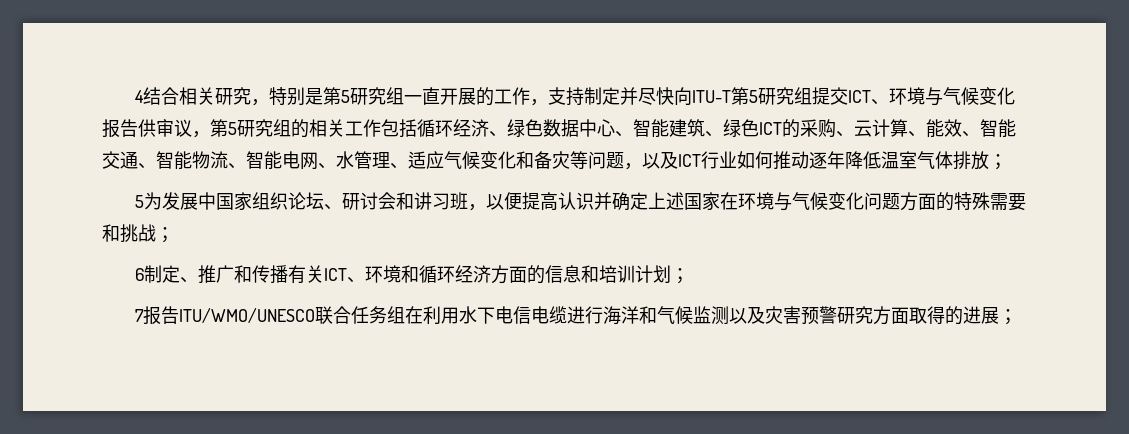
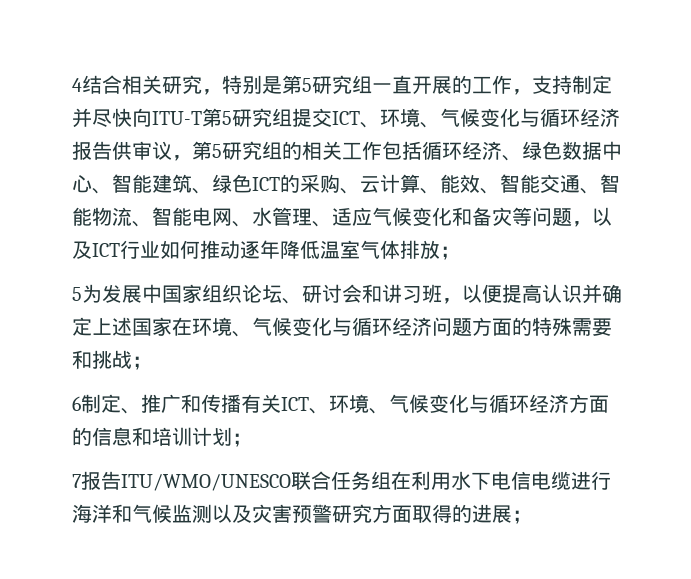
- 4结合相关研究，特别是第5研究组一直开展的工作，支持制定并尽快向ITU-T第5研究组提交ICT、环境与气候变化报告供审议，第5研究组的相关工作包括循环经济、绿色数据中心、智能建筑、绿色ICT的采购、云计算、能效、智能交通、智能物流、智能电网、水管理、适应气候变化和备灾等问题，以及ICT行业如何推动逐年降低温室气体排放；
+ 4结合相关研究，特别是第5研究组一直开展的工作，支持制定并尽快向ITU-T第5研究组提交ICT、环境、气候变化与循环经济报告供审议，第5研究组的相关工作包括循环经济、绿色数据中心、智能建筑、绿色ICT的采购、云计算、能效、智能交通、智能物流、智能电网、水管理、适应气候变化和备灾等问题，以及ICT行业如何推动逐年降低温室气体排放；
- 5为发展中国家组织论坛、研讨会和讲习班，以便提高认识并确定上述国家在环境与气候变化问题方面的特殊需要和挑战；
+ 5为发展中国家组织论坛、研讨会和讲习班，以便提高认识并确定上述国家在环境、气候变化与循环经济问题方面的特殊需要和挑战；
- 6制定、推广和传播有关ICT、环境和循环经济方面的信息和培训计划；
+ 6制定、推广和传播有关ICT、环境、气候变化与循环经济方面的信息和培训计划；

